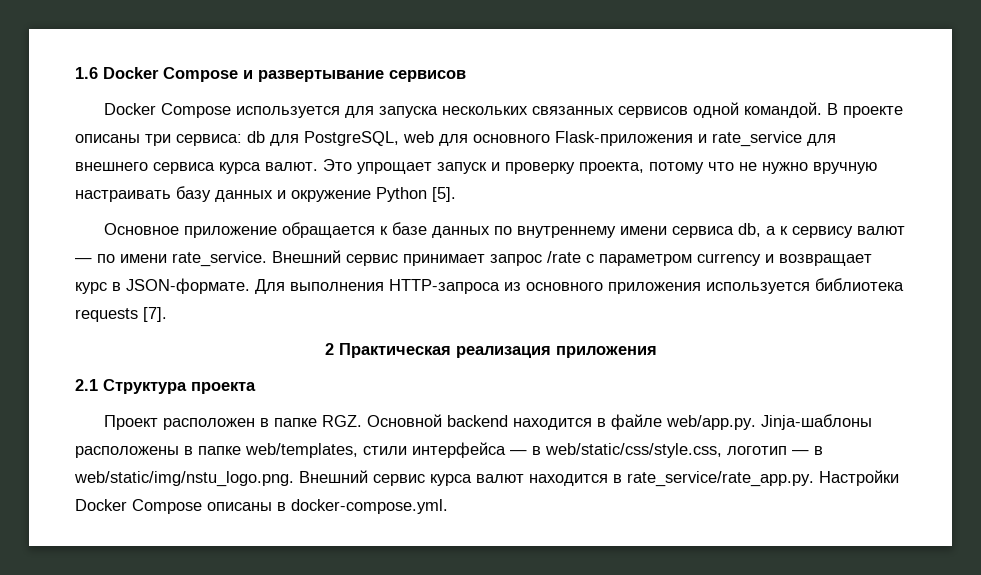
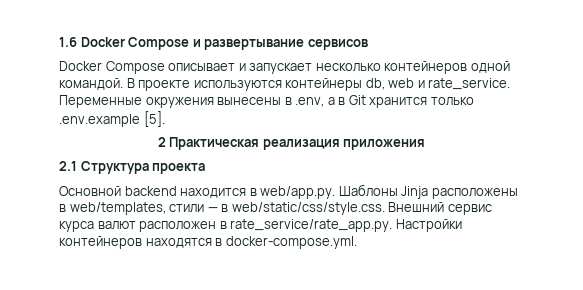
- Docker Compose используется для запуска нескольких связанных сервисов одной командой. В проекте описаны три сервиса: db для PostgreSQL, web для основного Flask-приложения и rate_service для внешнего сервиса курса валют. Это упрощает запуск и проверку проекта, потому что не нужно вручную настраивать базу данных и окружение Python [5].
- Основное приложение обращается к базе данных по внутреннему имени сервиса db, а к сервису валют — по имени rate_service. Внешний сервис принимает запрос /rate с параметром currency и возвращает курс в JSON-формате. Для выполнения HTTP-запроса из основного приложения используется библиотека requests [7].
+ Docker Compose описывает и запускает несколько контейнеров одной командой. В проекте используются контейнеры db, web и rate_service. Переменные окружения вынесены в .env, а в Git хранится только .env.example [5].
- Проект расположен в папке RGZ. Основной backend находится в файле web/app.py. Jinja-шаблоны расположены в папке web/templates, стили интерфейса — в web/static/css/style.css, логотип — в web/static/img/nstu_logo.png. Внешний сервис курса валют находится в rate_service/rate_app.py. Настройки Docker Compose описаны в docker-compose.yml.
+ Основной backend находится в web/app.py. Шаблоны Jinja расположены в web/templates, стили — в web/static/css/style.css. Внешний сервис курса валют расположен в rate_service/rate_app.py. Настройки контейнеров находятся в docker-compose.yml.

